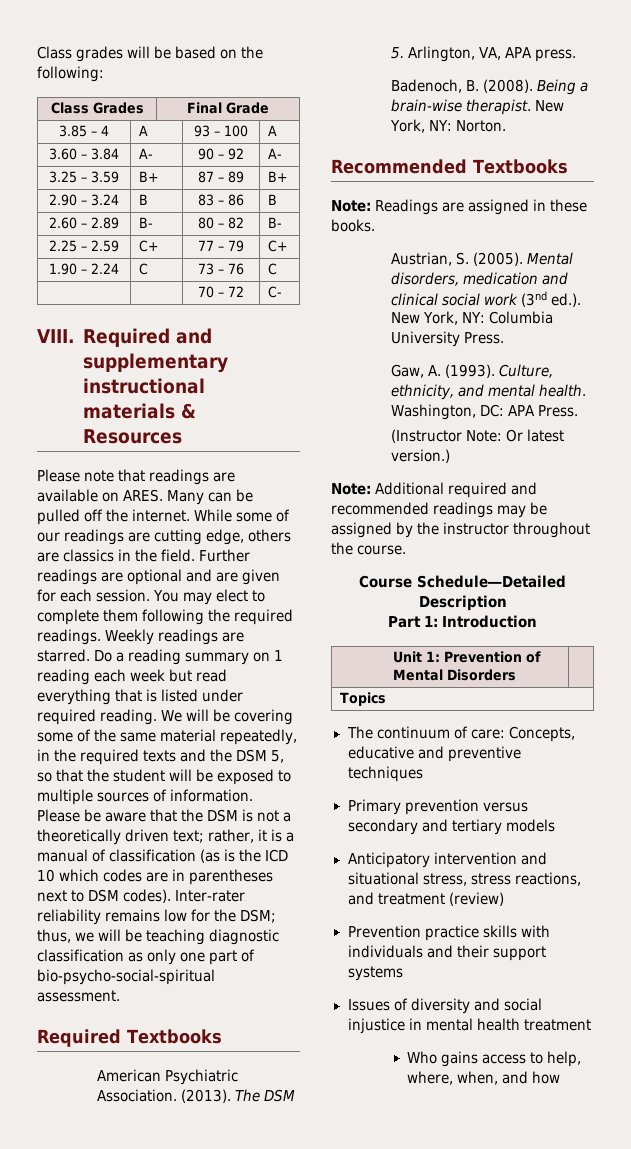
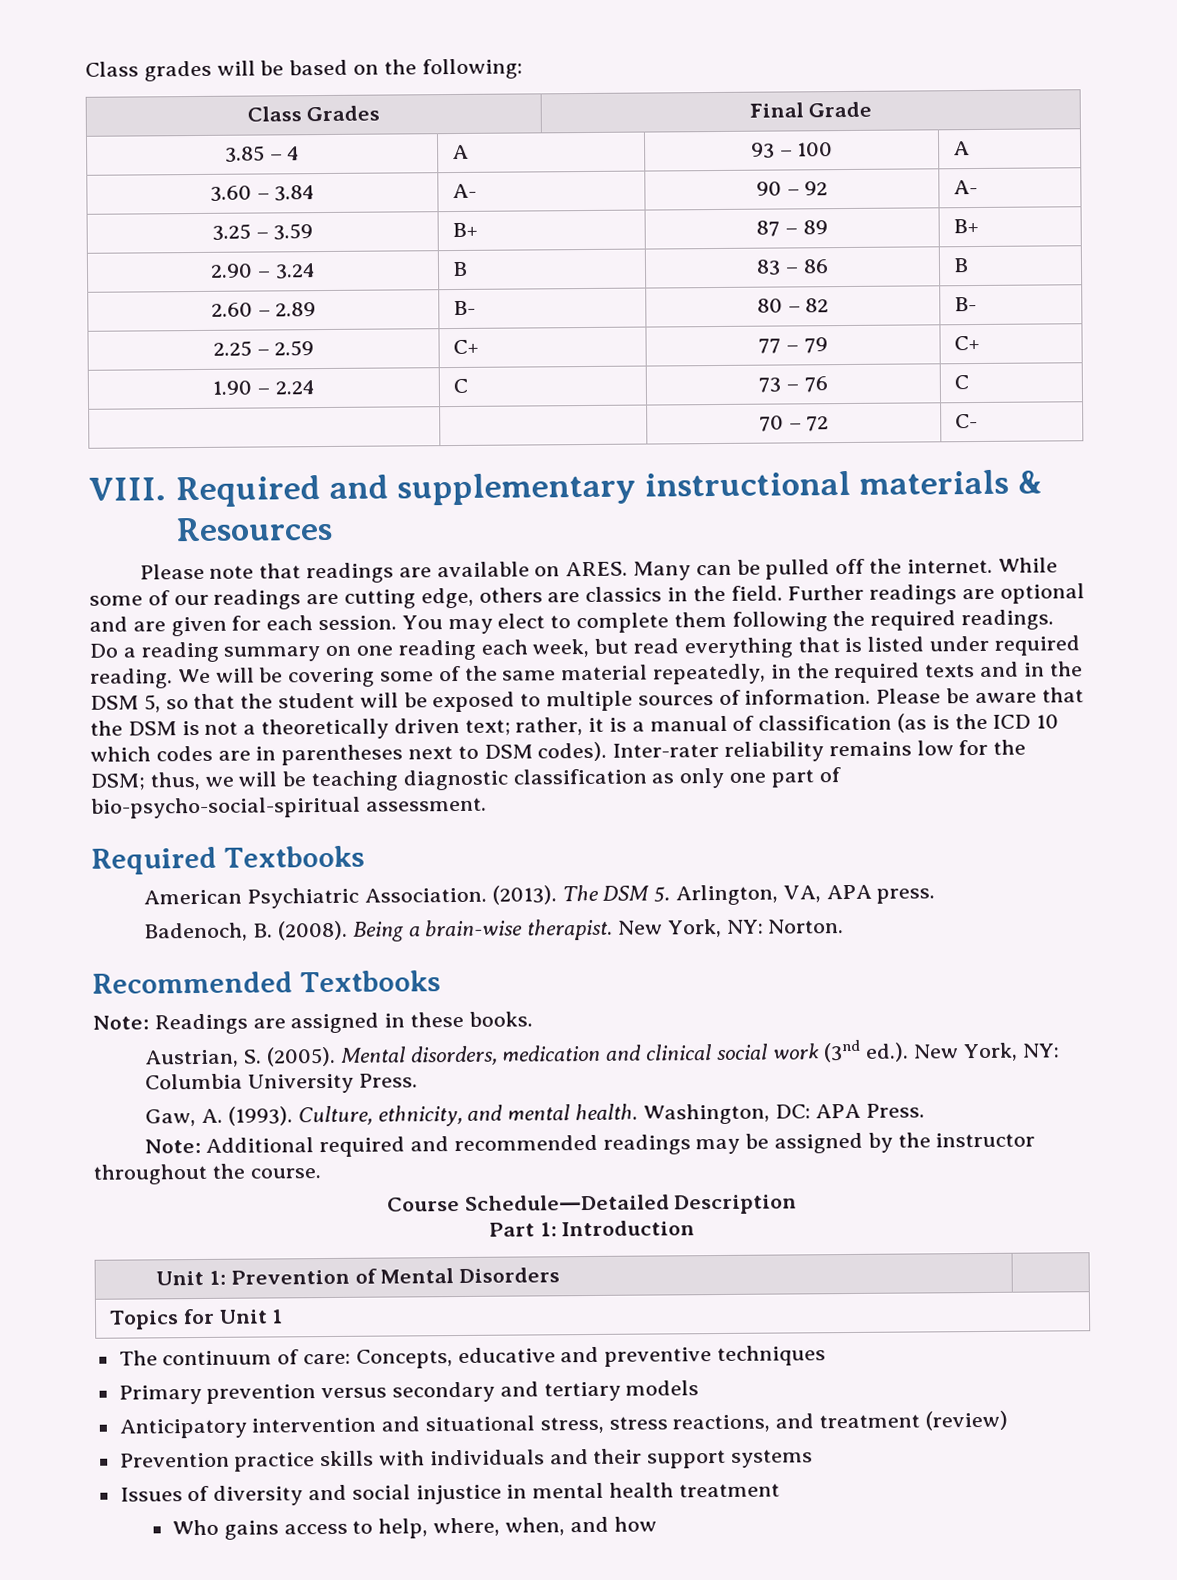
- Weekly readings are starred.
- Do a reading summary on 1 reading each week but read everything that is listed under required reading.
+ Do a reading summary on one reading each week, but read everything that is listed under required reading.
- We will be covering some of the same material repeatedly, in the required texts and the DSM 5, so that the student will be exposed to multiple sources of information.
+ We will be covering some of the same material repeatedly, in the required texts and in the DSM 5, so that the student will be exposed to multiple sources of information.
- (Instructor Note: Or latest version.)
- Topics
+ Topics for Unit 1

